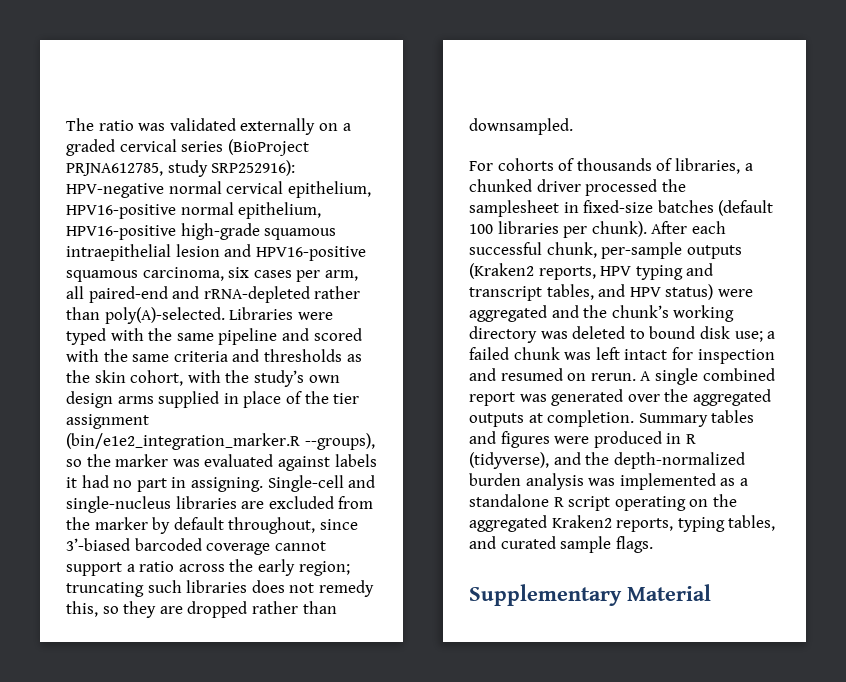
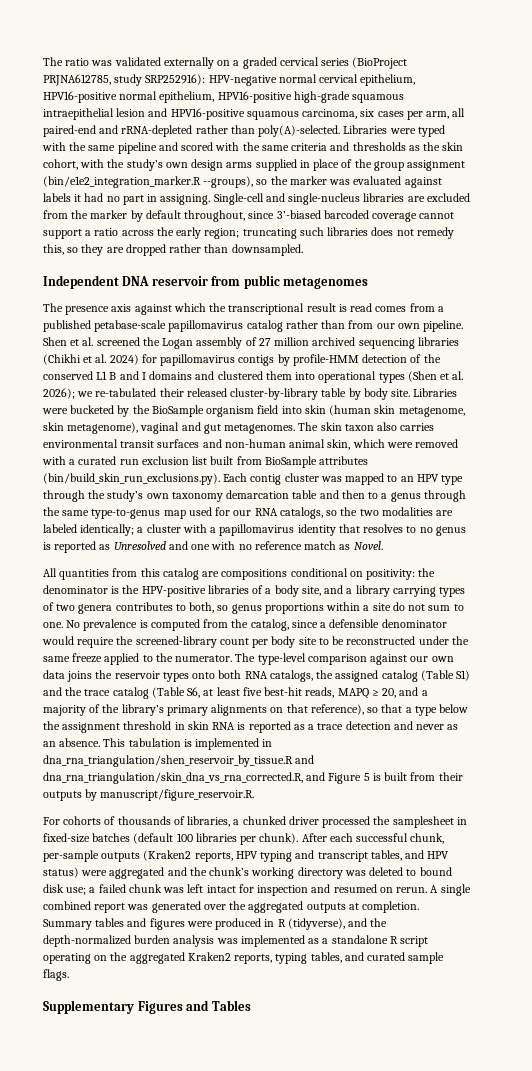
- Libraries were typed with the same pipeline and scored with the same criteria and thresholds as the skin cohort, with the study’s own design arms supplied in place of the tier assignment (bin/e1e2_integration_marker.R --groups), so the marker was evaluated against labels it had no part in assigning.
+ Libraries were typed with the same pipeline and scored with the same criteria and thresholds as the skin cohort, with the study’s own design arms supplied in place of the group assignment (bin/e1e2_integration_marker.R --groups), so the marker was evaluated against labels it had no part in assigning.
+ Independent DNA reservoir from public metagenomes
+ The presence axis against which the transcriptional result is read comes from a published petabase-scale papillomavirus catalog rather than from our own pipeline. Shen et al. screened the Logan assembly of 27 million archived sequencing libraries (Chikhi et al. 2024) for papillomavirus contigs by profile-HMM detection of the conserved L1 B and I domains and clustered them into operational types (Shen et al. 2026); we re-tabulated their released cluster-by-library table by body site. Libraries were bucketed by the BioSample organism field into skin (human skin metagenome, skin metagenome), vaginal and gut metagenomes. The skin taxon also carries environmental transit surfaces and non-human animal skin, which were removed with a curated run exclusion list built from BioSample attributes (bin/build_skin_run_exclusions.py). Each contig cluster was mapped to an HPV type through the study’s own taxonomy demarcation table and then to a genus through the same type-to-genus map used for our RNA catalogs, so the two modalities are labeled identically; a cluster with a papillomavirus identity that resolves to no genus is reported as Unresolved and one with no reference match as Novel.
+ All quantities from this catalog are compositions conditional on positivity: the denominator is the HPV-positive libraries of a body site, and a library carrying types of two genera contributes to both, so genus proportions within a site do not sum to one. No prevalence is computed from the catalog, since a defensible denominator would require the screened-library count per body site to be reconstructed under the same freeze applied to the numerator. The type-level comparison against our own data joins the reservoir types onto both RNA catalogs, the assigned catalog (Table S1) and the trace catalog (Table S6, at least five best-hit reads, MAPQ ≥ 20, and a majority of the library’s primary alignments on that reference), so that a type below the assignment threshold in skin RNA is reported as a trace detection and never as an absence. This tabulation is implemented in dna_rna_triangulation/shen_reservoir_by_tissue.R and dna_rna_triangulation/skin_dna_vs_rna_corrected.R, and Figure 5 is built from their outputs by manuscript/figure_reservoir.R.
- Supplementary Material
+ Supplementary Figures and Tables

